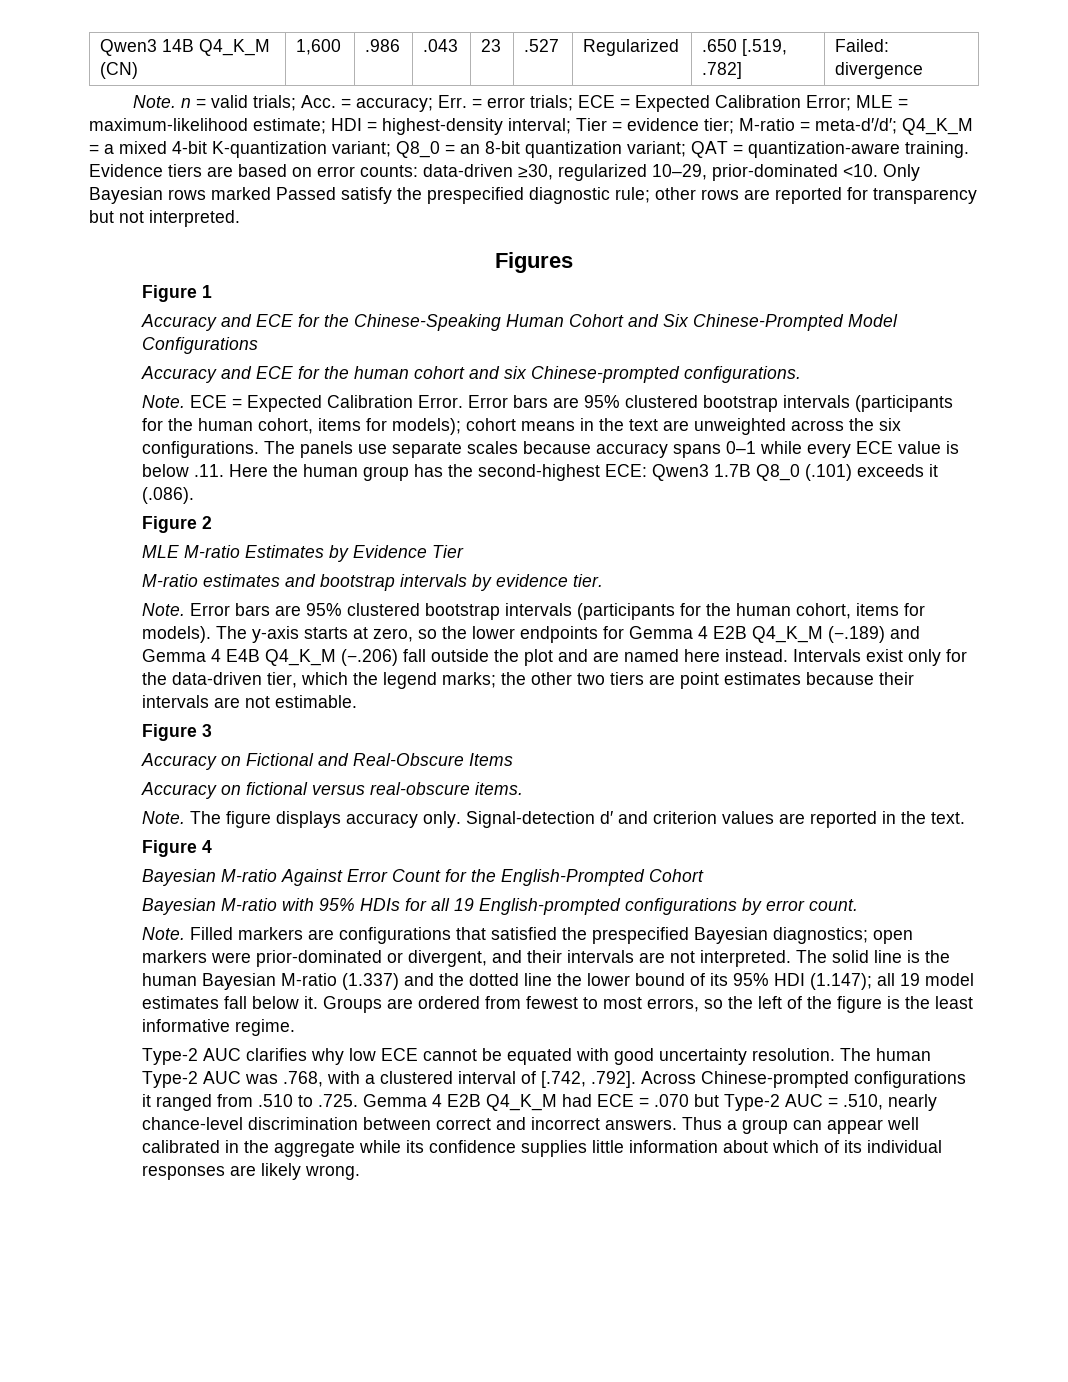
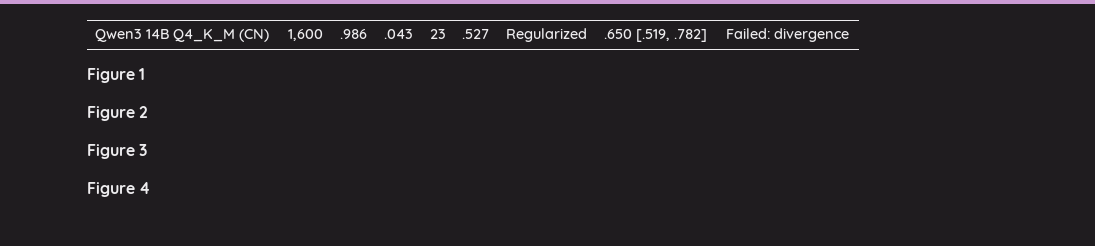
- Note. n = valid trials; Acc. = accuracy; Err. = error trials; ECE = Expected Calibration Error; MLE = maximum-likelihood estimate; HDI = highest-density interval; Tier = evidence tier; M-ratio = meta-d′/d′; Q4_K_M = a mixed 4-bit K-quantization variant; Q8_0 = an 8-bit quantization variant; QAT = quantization-aware training. Evidence tiers are based on error counts: data-driven ≥30, regularized 10–29, prior-dominated <10. Only Bayesian rows marked Passed satisfy the prespecified diagnostic rule; other rows are reported for transparency but not interpreted.
- Figures
  Figure 1
- Accuracy and ECE for the Chinese-Speaking Human Cohort and Six Chinese-Prompted Model Configurations
- Accuracy and ECE for the human cohort and six Chinese-prompted configurations.
- Note. ECE = Expected Calibration Error. Error bars are 95% clustered bootstrap intervals (participants for the human cohort, items for models); cohort means in the text are unweighted across the six configurations. The panels use separate scales because accuracy spans 0–1 while every ECE value is below .11. Here the human group has the second-highest ECE: Qwen3 1.7B Q8_0 (.101) exceeds it (.086).
  Figure 2
- MLE M-ratio Estimates by Evidence Tier
- M-ratio estimates and bootstrap intervals by evidence tier.
- Note. Error bars are 95% clustered bootstrap intervals (participants for the human cohort, items for models). The y-axis starts at zero, so the lower endpoints for Gemma 4 E2B Q4_K_M (−.189) and Gemma 4 E4B Q4_K_M (−.206) fall outside the plot and are named here instead. Intervals exist only for the data-driven tier, which the legend marks; the other two tiers are point estimates because their intervals are not estimable.
  Figure 3
- Accuracy on Fictional and Real-Obscure Items
- Accuracy on fictional versus real-obscure items.
- Note. The figure displays accuracy only. Signal-detection d′ and criterion values are reported in the text.
  Figure 4
- Bayesian M-ratio Against Error Count for the English-Prompted Cohort
- Bayesian M-ratio with 95% HDIs for all 19 English-prompted configurations by error count.
- Note. Filled markers are configurations that satisfied the prespecified Bayesian diagnostics; open markers were prior-dominated or divergent, and their intervals are not interpreted. The solid line is the human Bayesian M-ratio (1.337) and the dotted line the lower bound of its 95% HDI (1.147); all 19 model estimates fall below it. Groups are ordered from fewest to most errors, so the left of the figure is the least informative regime.
- Type-2 AUC clarifies why low ECE cannot be equated with good uncertainty resolution. The human Type-2 AUC was .768, with a clustered interval of [.742, .792]. Across Chinese-prompted configurations it ranged from .510 to .725. Gemma 4 E2B Q4_K_M had ECE = .070 but Type-2 AUC = .510, nearly chance-level discrimination between correct and incorrect answers. Thus a group can appear well calibrated in the aggregate while its confidence supplies little information about which of its individual responses are likely wrong.

